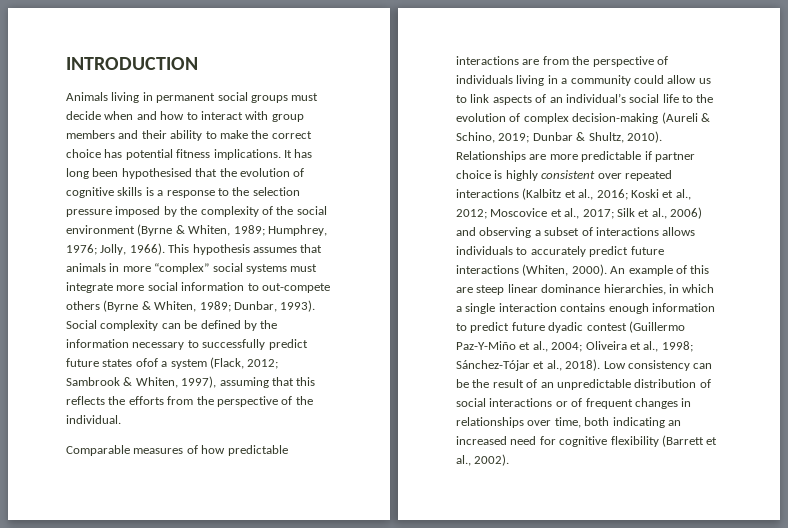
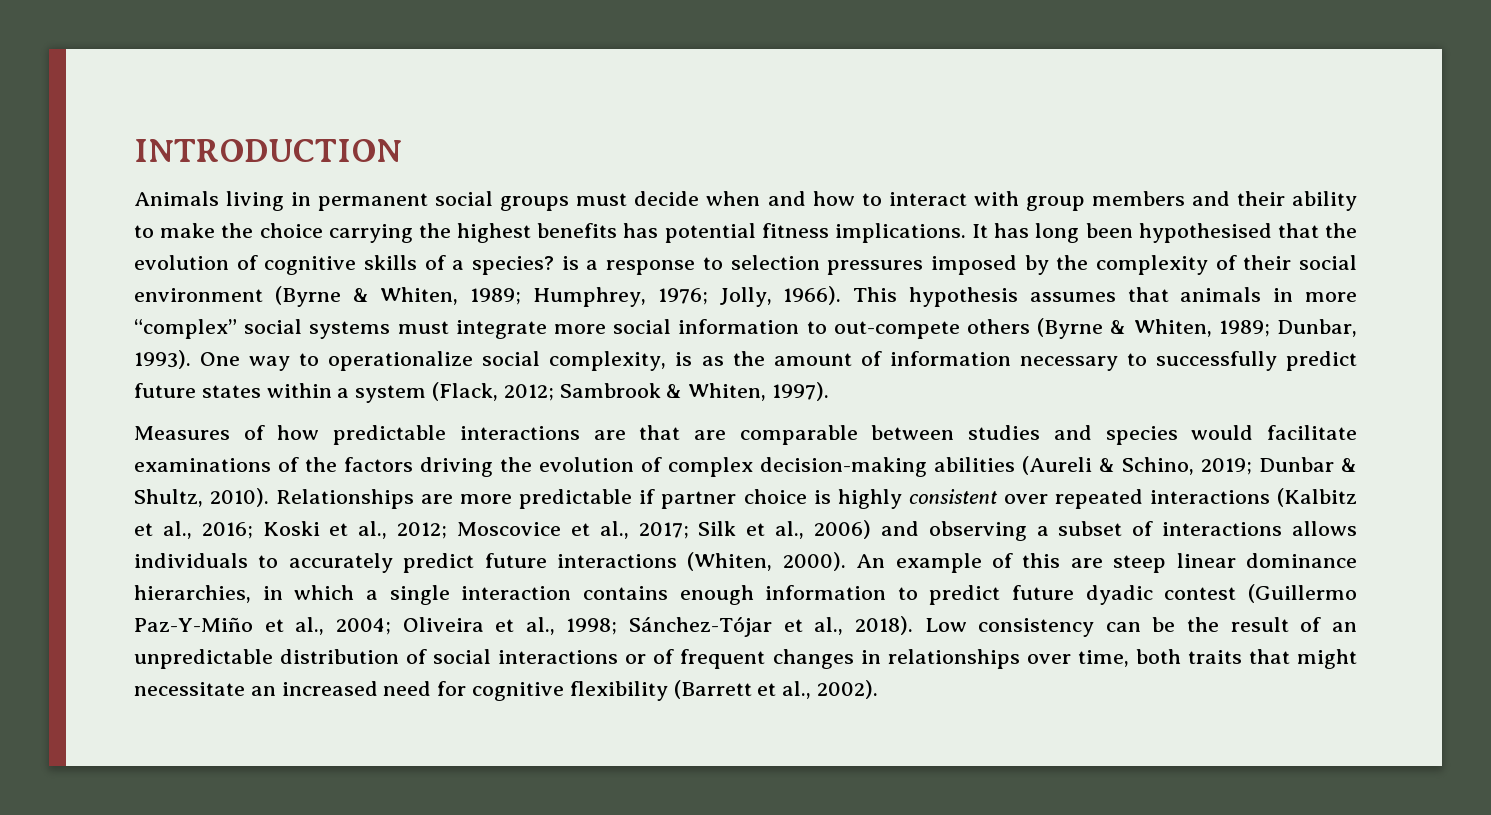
- Animals living in permanent social groups must decide when and how to interact with group members and their ability to make the correct choice has potential fitness implications.
+ Animals living in permanent social groups must decide when and how to interact with group members and their ability to make the choice carrying the highest benefits has potential fitness implications.
- It has long been hypothesised that the evolution of cognitive skills is a response to the selection pressure imposed by the complexity of the social environment (Byrne & Whiten, 1989; Humphrey, 1976; Jolly, 1966).
+ It has long been hypothesised that the evolution of cognitive skills of a species? is a response to selection pressures imposed by the complexity of their social environment (Byrne & Whiten, 1989; Humphrey, 1976; Jolly, 1966).
- Social complexity can be defined by the information necessary to successfully predict future states ofof a system (Flack, 2012; Sambrook & Whiten, 1997), assuming that this reflects the efforts from the perspective of the individual.
- Comparable measures of how predictable interactions are from the perspective of individuals living in a community could allow us to link aspects of an individual’s social life to the evolution of complex decision-making (Aureli & Schino, 2019; Dunbar & Shultz, 2010).
+ One way to operationalize social complexity, is as the amount of information necessary to successfully predict future states within a system (Flack, 2012; Sambrook & Whiten, 1997).
+ Measures of how predictable interactions are that are comparable between studies and species would facilitate examinations of the factors driving the evolution of complex decision-making abilities (Aureli & Schino, 2019; Dunbar & Shultz, 2010).
- Low consistency can be the result of an unpredictable distribution of social interactions or of frequent changes in relationships over time, both indicating an increased need for cognitive flexibility (Barrett et al., 2002).
+ Low consistency can be the result of an unpredictable distribution of social interactions or of frequent changes in relationships over time, both traits that might necessitate an increased need for cognitive flexibility (Barrett et al., 2002).

